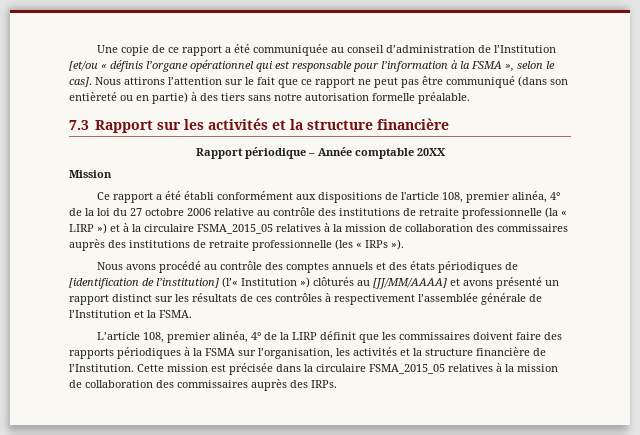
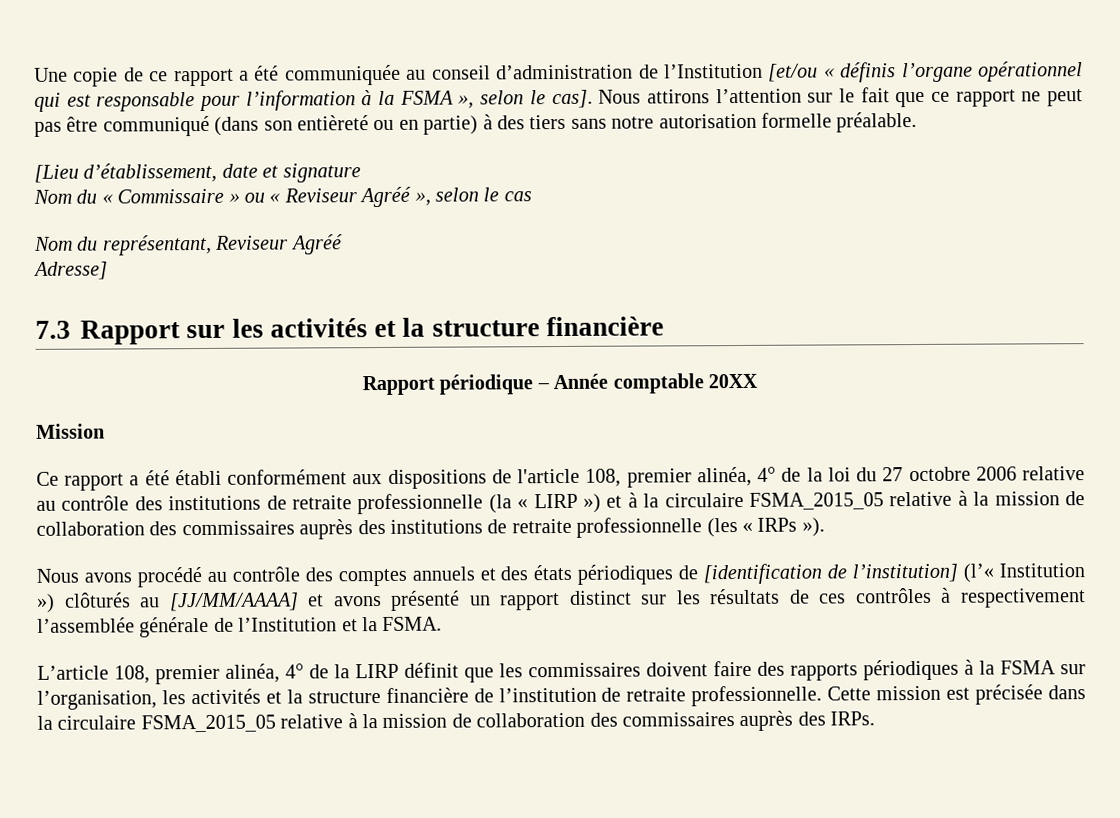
+ [Lieu d’établissement, date et signature
+ Nom du « Commissaire » ou « Reviseur Agréé », selon le cas
+ Nom du représentant, Reviseur Agréé
+ Adresse]
- Ce rapport a été établi conformément aux dispositions de l'article 108, premier alinéa, 4° de la loi du 27 octobre 2006 relative au contrôle des institutions de retraite professionnelle (la « LIRP ») et à la circulaire FSMA_2015_05 relatives à la mission de collaboration des commissaires auprès des institutions de retraite professionnelle (les « IRPs »).
+ Ce rapport a été établi conformément aux dispositions de l'article 108, premier alinéa, 4° de la loi du 27 octobre 2006 relative au contrôle des institutions de retraite professionnelle (la « LIRP ») et à la circulaire FSMA_2015_05 relative à la mission de collaboration des commissaires auprès des institutions de retraite professionnelle (les « IRPs »).
- L’article 108, premier alinéa, 4° de la LIRP définit que les commissaires doivent faire des rapports périodiques à la FSMA sur l’organisation, les activités et la structure financière de l’Institution.
+ L’article 108, premier alinéa, 4° de la LIRP définit que les commissaires doivent faire des rapports périodiques à la FSMA sur l’organisation, les activités et la structure financière de l’institution de retraite professionnelle.
- Cette mission est précisée dans la circulaire FSMA_2015_05 relatives à la mission de collaboration des commissaires auprès des IRPs.
+ Cette mission est précisée dans la circulaire FSMA_2015_05 relative à la mission de collaboration des commissaires auprès des IRPs.

